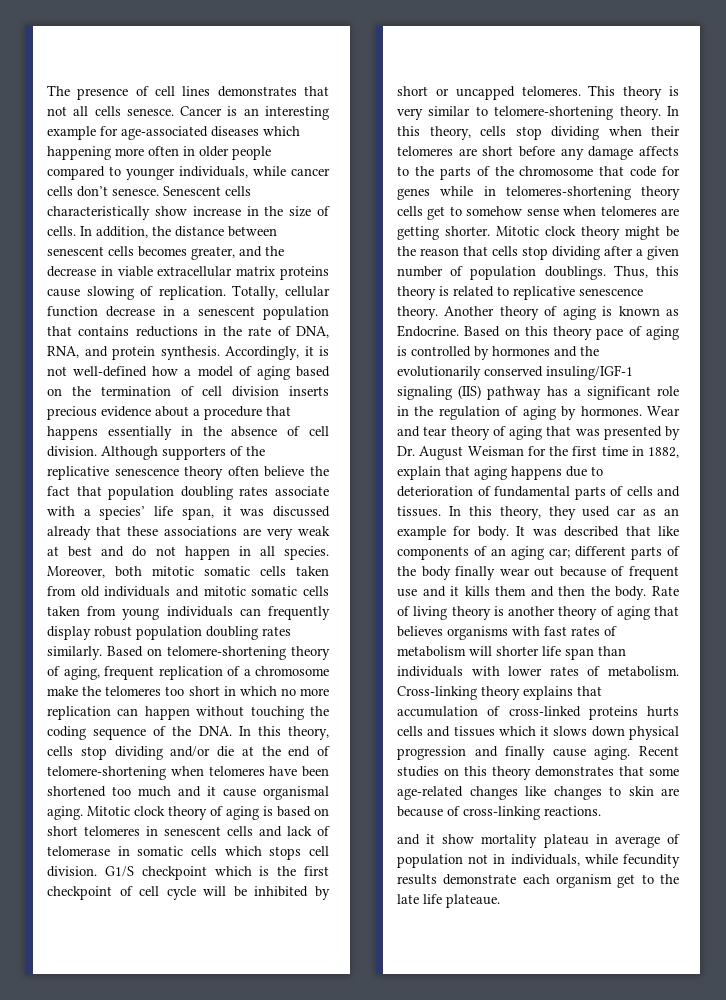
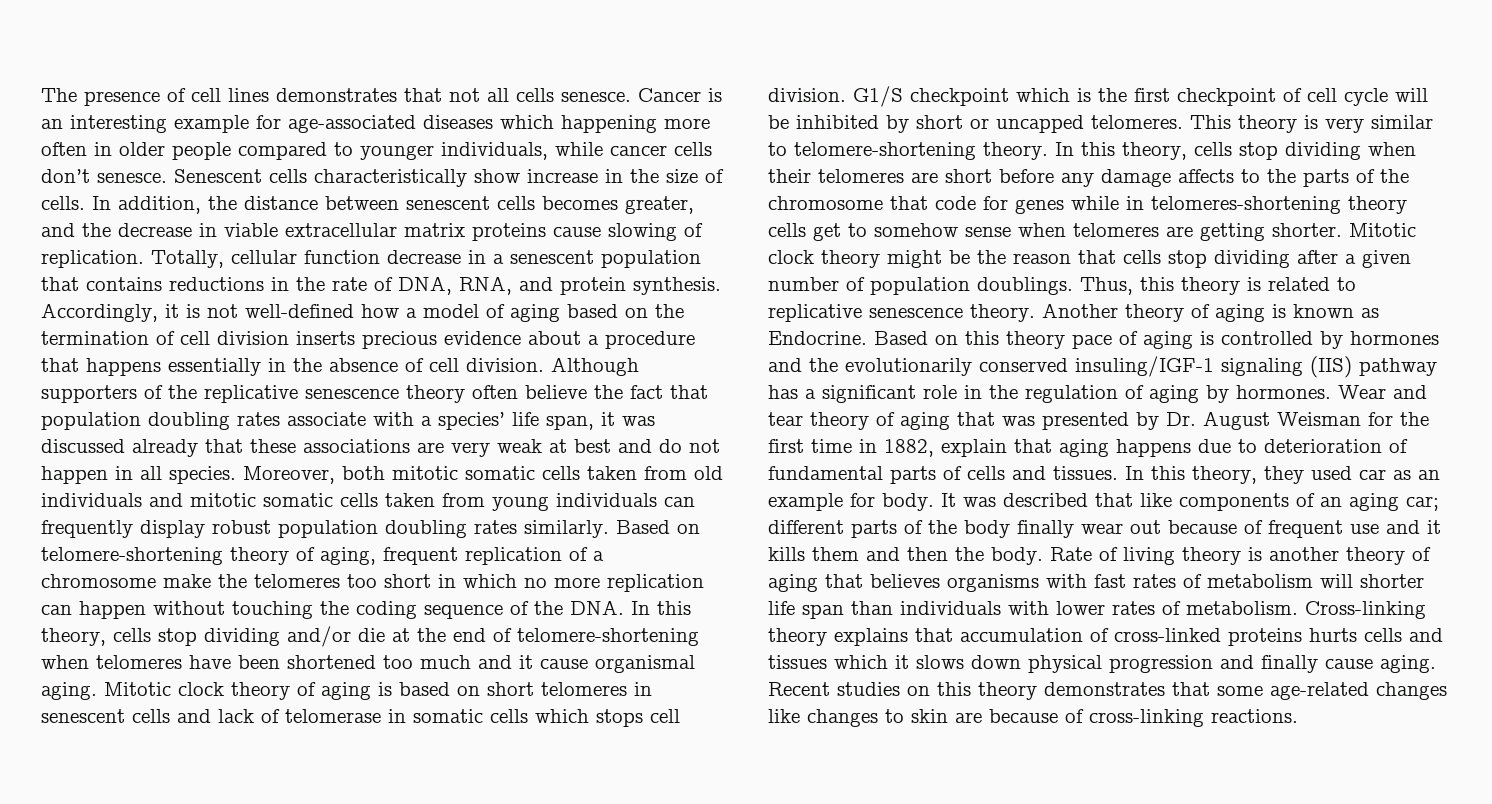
- and it show mortality plateau in average of population not in individuals, while fecundity results demonstrate each organism get to the late life plateaue.

